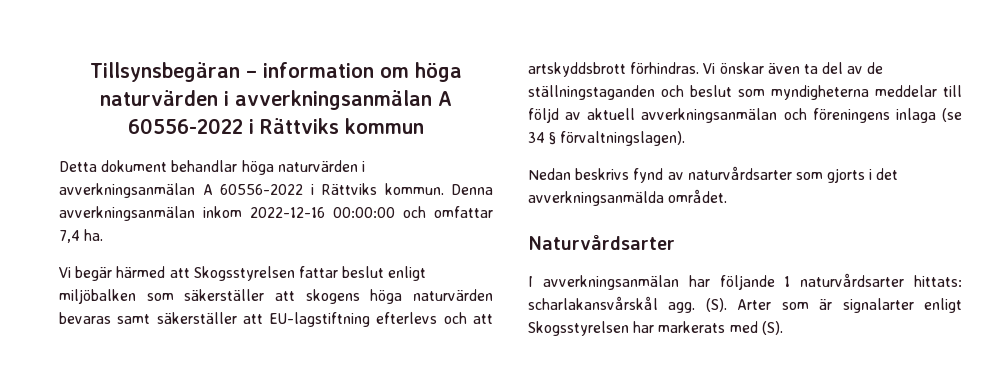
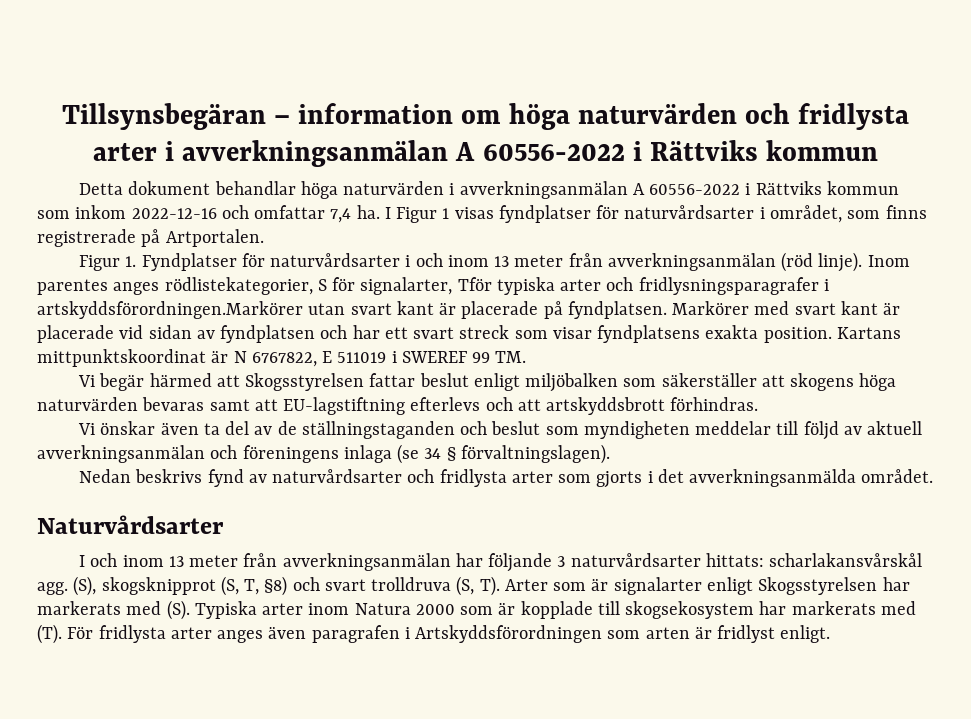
- Tillsynsbegäran – information om höga naturvärden i avverkningsanmälan A 60556-2022 i Rättviks kommun
+ Tillsynsbegäran – information om höga naturvärden och fridlysta arter i avverkningsanmälan A 60556-2022 i Rättviks kommun
- Detta dokument behandlar höga naturvärden i avverkningsanmälan A 60556-2022 i Rättviks kommun. Denna avverkningsanmälan inkom 2022-12-16 00:00:00 och omfattar 7,4 ha.
+ Detta dokument behandlar höga naturvärden i avverkningsanmälan A 60556-2022 i Rättviks kommun som inkom 2022-12-16 och omfattar 7,4 ha. I Figur 1 visas fyndplatser för naturvårdsarter i området, som finns registrerade på Artportalen.
+ Figur 1. Fyndplatser för naturvårdsarter i och inom 13 meter från avverkningsanmälan (röd linje). Inom parentes anges rödlistekategorier, S för signalarter, Tför typiska arter och fridlysningsparagrafer i artskyddsförordningen.Markörer utan svart kant är placerade på fyndplatsen. Markörer med svart kant är placerade vid sidan av fyndplatsen och har ett svart streck som visar fyndplatsens exakta position. Kartans mittpunktskoordinat är N 6767822, E 511019 i SWEREF 99 TM.
- Vi begär härmed att Skogsstyrelsen fattar beslut enligt miljöbalken som säkerställer att skogens höga naturvärden bevaras samt säkerställer att EU-lagstiftning efterlevs och att artskyddsbrott förhindras. Vi önskar även ta del av de ställningstaganden och beslut som myndigheterna meddelar till följd av aktuell avverkningsanmälan och föreningens inlaga (se 34 § förvaltningslagen).
+ Vi begär härmed att Skogsstyrelsen fattar beslut enligt miljöbalken som säkerställer att skogens höga naturvärden bevaras samt att EU-lagstiftning efterlevs och att artskyddsbrott förhindras.
+ Vi önskar även ta del av de ställningstaganden och beslut som myndigheten meddelar till följd av aktuell avverkningsanmälan och föreningens inlaga (se 34 § förvaltningslagen).
- Nedan beskrivs fynd av naturvårdsarter som gjorts i det avverkningsanmälda området.
+ Nedan beskrivs fynd av naturvårdsarter och fridlysta arter som gjorts i det avverkningsanmälda området.
- I avverkningsanmälan har följande 1 naturvårdsarter hittats: scharlakansvårskål agg.
+ I och inom 13 meter från avverkningsanmälan har följande 3 naturvårdsarter hittats: scharlakansvårskål agg.
- (S). Arter som är signalarter enligt Skogsstyrelsen har markerats med (S).
+ (S), skogsknipprot (S, T, §8) och svart trolldruva (S, T). Arter som är signalarter enligt Skogsstyrelsen har markerats med (S). Typiska arter inom Natura 2000 som är kopplade till skogsekosystem har markerats med (T). För fridlysta arter anges även paragrafen i Artskyddsförordningen som arten är fridlyst enligt.

